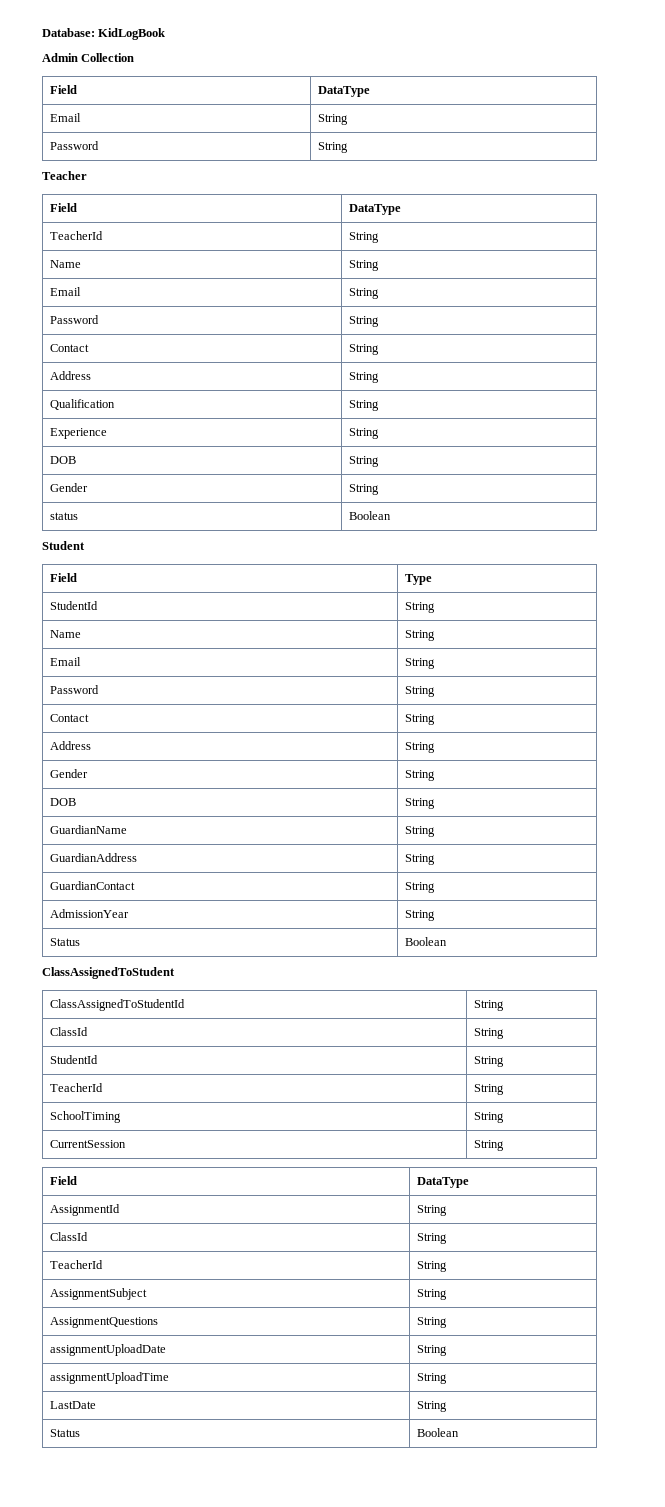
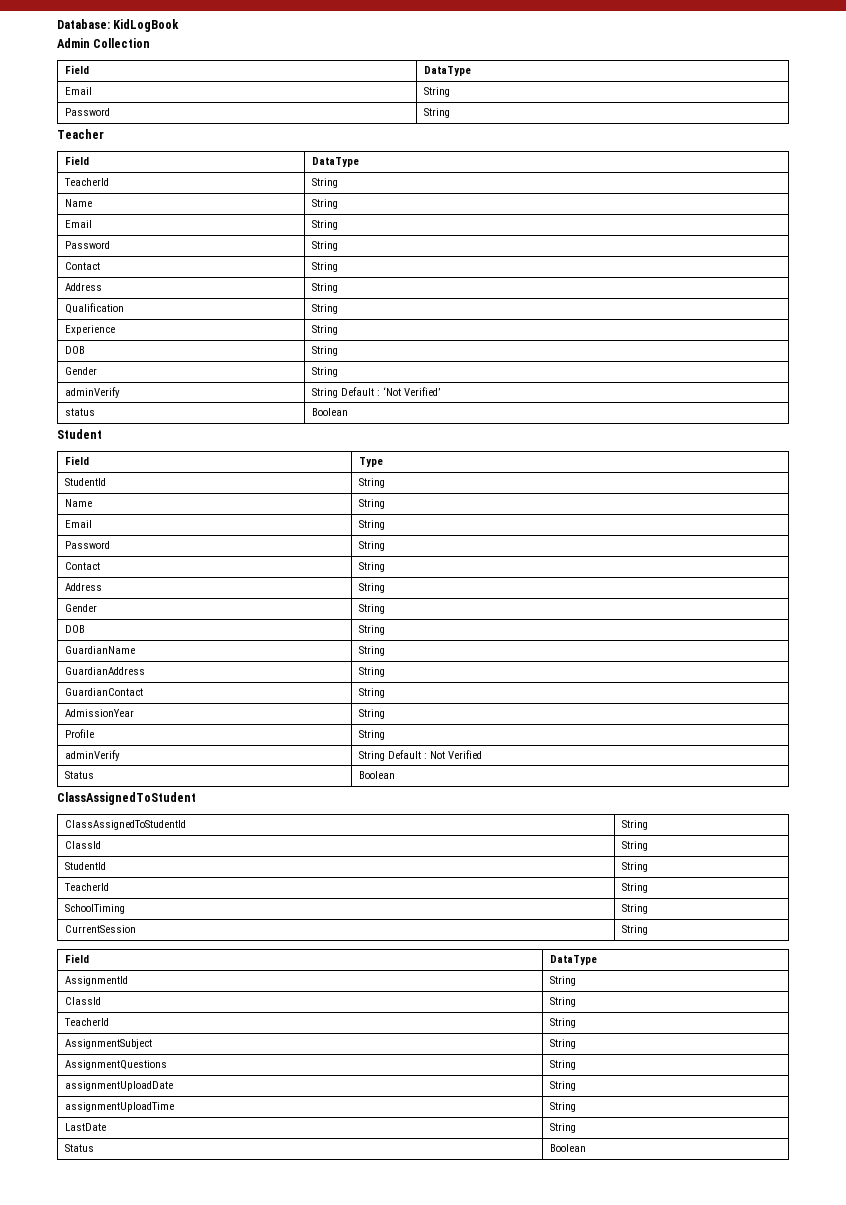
+ adminVerify | String Default : ‘Not Verified’
+ Profile | String
+ adminVerify | String Default : Not Verified

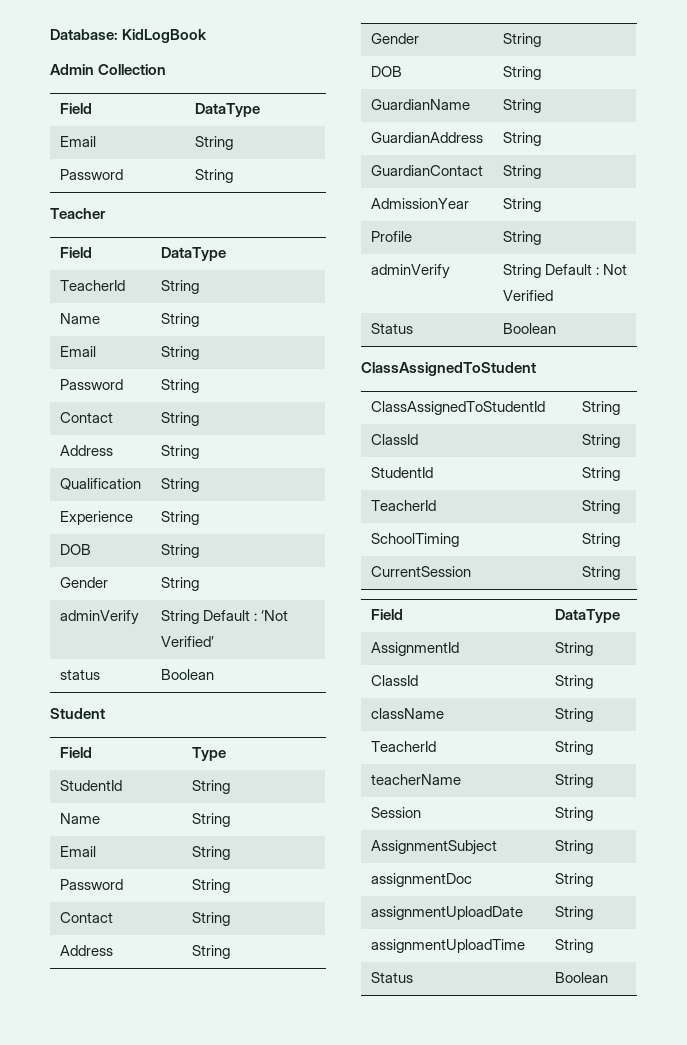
  AssignmentId | String
  ClassId | String
+ className | String
  TeacherId | String
+ teacherName | String
+ Session | String
- AssignmentQuestions | String
+ assignmentDoc | String
- LastDate | String

